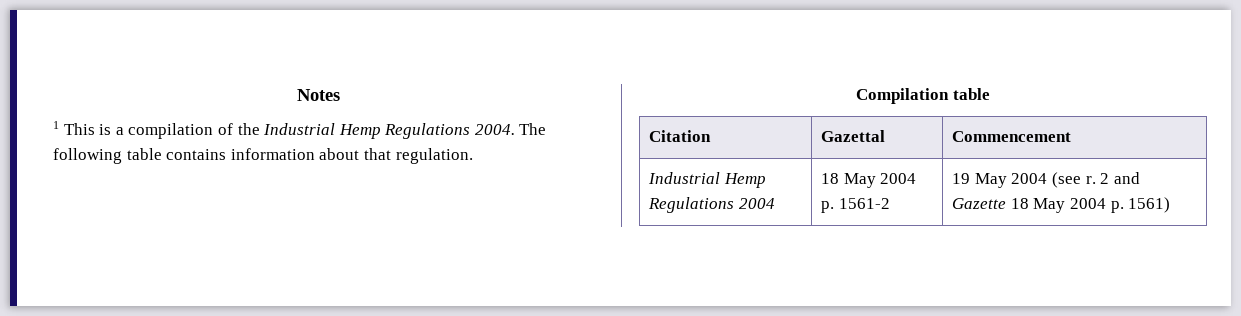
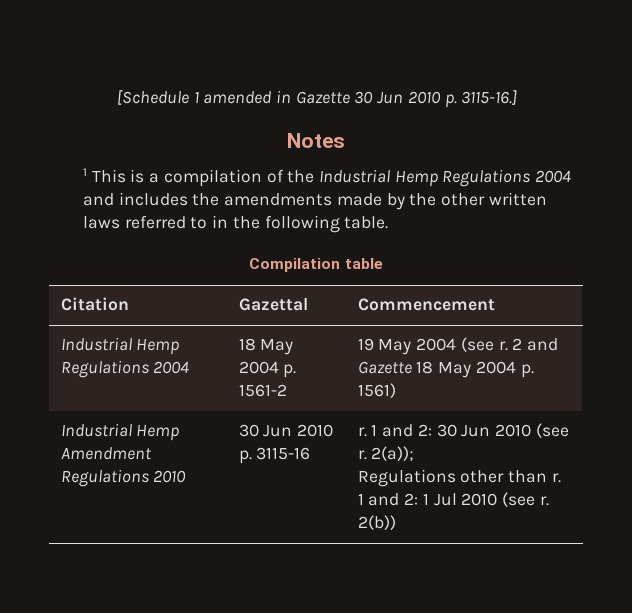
+ [Schedule 1 amended in Gazette 30 Jun 2010 p. 3115-16.]
- 1 This is a compilation of the Industrial Hemp Regulations 2004. The following table contains information about that regulation.
+ 1 This is a compilation of the Industrial Hemp Regulations 2004 and includes the amendments made by the other written laws referred to in the following table.
+ Industrial Hemp Amendment Regulations 2010 | 30 Jun 2010 p. 3115-16 | r. 1 and 2: 30 Jun 2010 (see r. 2(a));
+ Regulations other than r. 1 and 2: 1 Jul 2010 (see r. 2(b))

